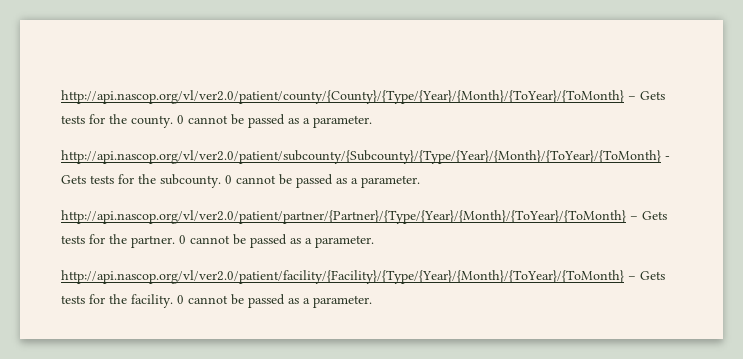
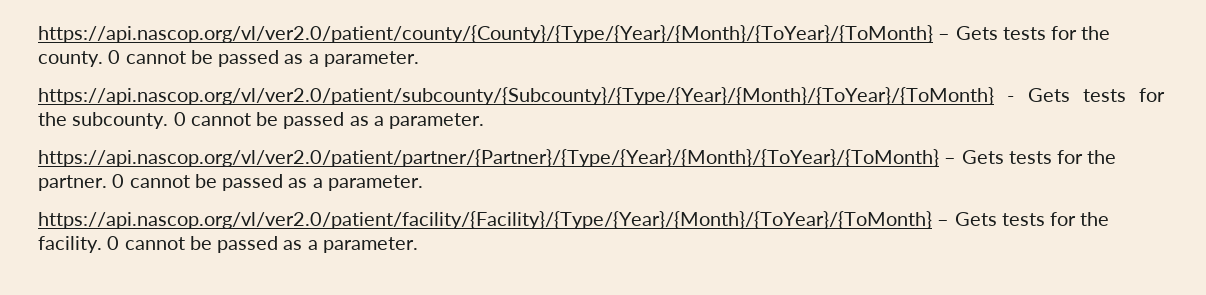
- http://api.nascop.org/vl/ver2.0/patient/county/{County}/{Type/{Year}/{Month}/{ToYear}/{ToMonth} – Gets tests for the county.
+ https://api.nascop.org/vl/ver2.0/patient/county/{County}/{Type/{Year}/{Month}/{ToYear}/{ToMonth} – Gets tests for the county.
- http://api.nascop.org/vl/ver2.0/patient/subcounty/{Subcounty}/{Type/{Year}/{Month}/{ToYear}/{ToMonth} - Gets tests for the subcounty.
+ https://api.nascop.org/vl/ver2.0/patient/subcounty/{Subcounty}/{Type/{Year}/{Month}/{ToYear}/{ToMonth} - Gets tests for the subcounty.
- http://api.nascop.org/vl/ver2.0/patient/partner/{Partner}/{Type/{Year}/{Month}/{ToYear}/{ToMonth} – Gets tests for the partner.
+ https://api.nascop.org/vl/ver2.0/patient/partner/{Partner}/{Type/{Year}/{Month}/{ToYear}/{ToMonth} – Gets tests for the partner.
- http://api.nascop.org/vl/ver2.0/patient/facility/{Facility}/{Type/{Year}/{Month}/{ToYear}/{ToMonth} – Gets tests for the facility.
+ https://api.nascop.org/vl/ver2.0/patient/facility/{Facility}/{Type/{Year}/{Month}/{ToYear}/{ToMonth} – Gets tests for the facility.

